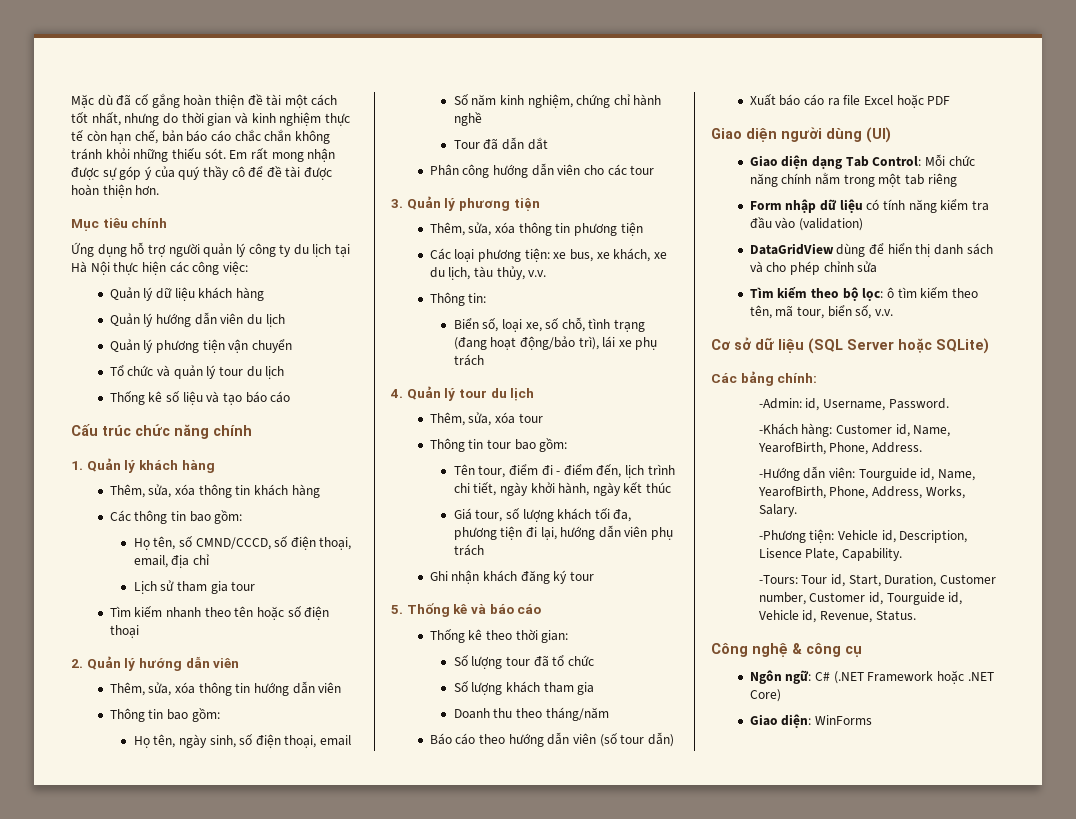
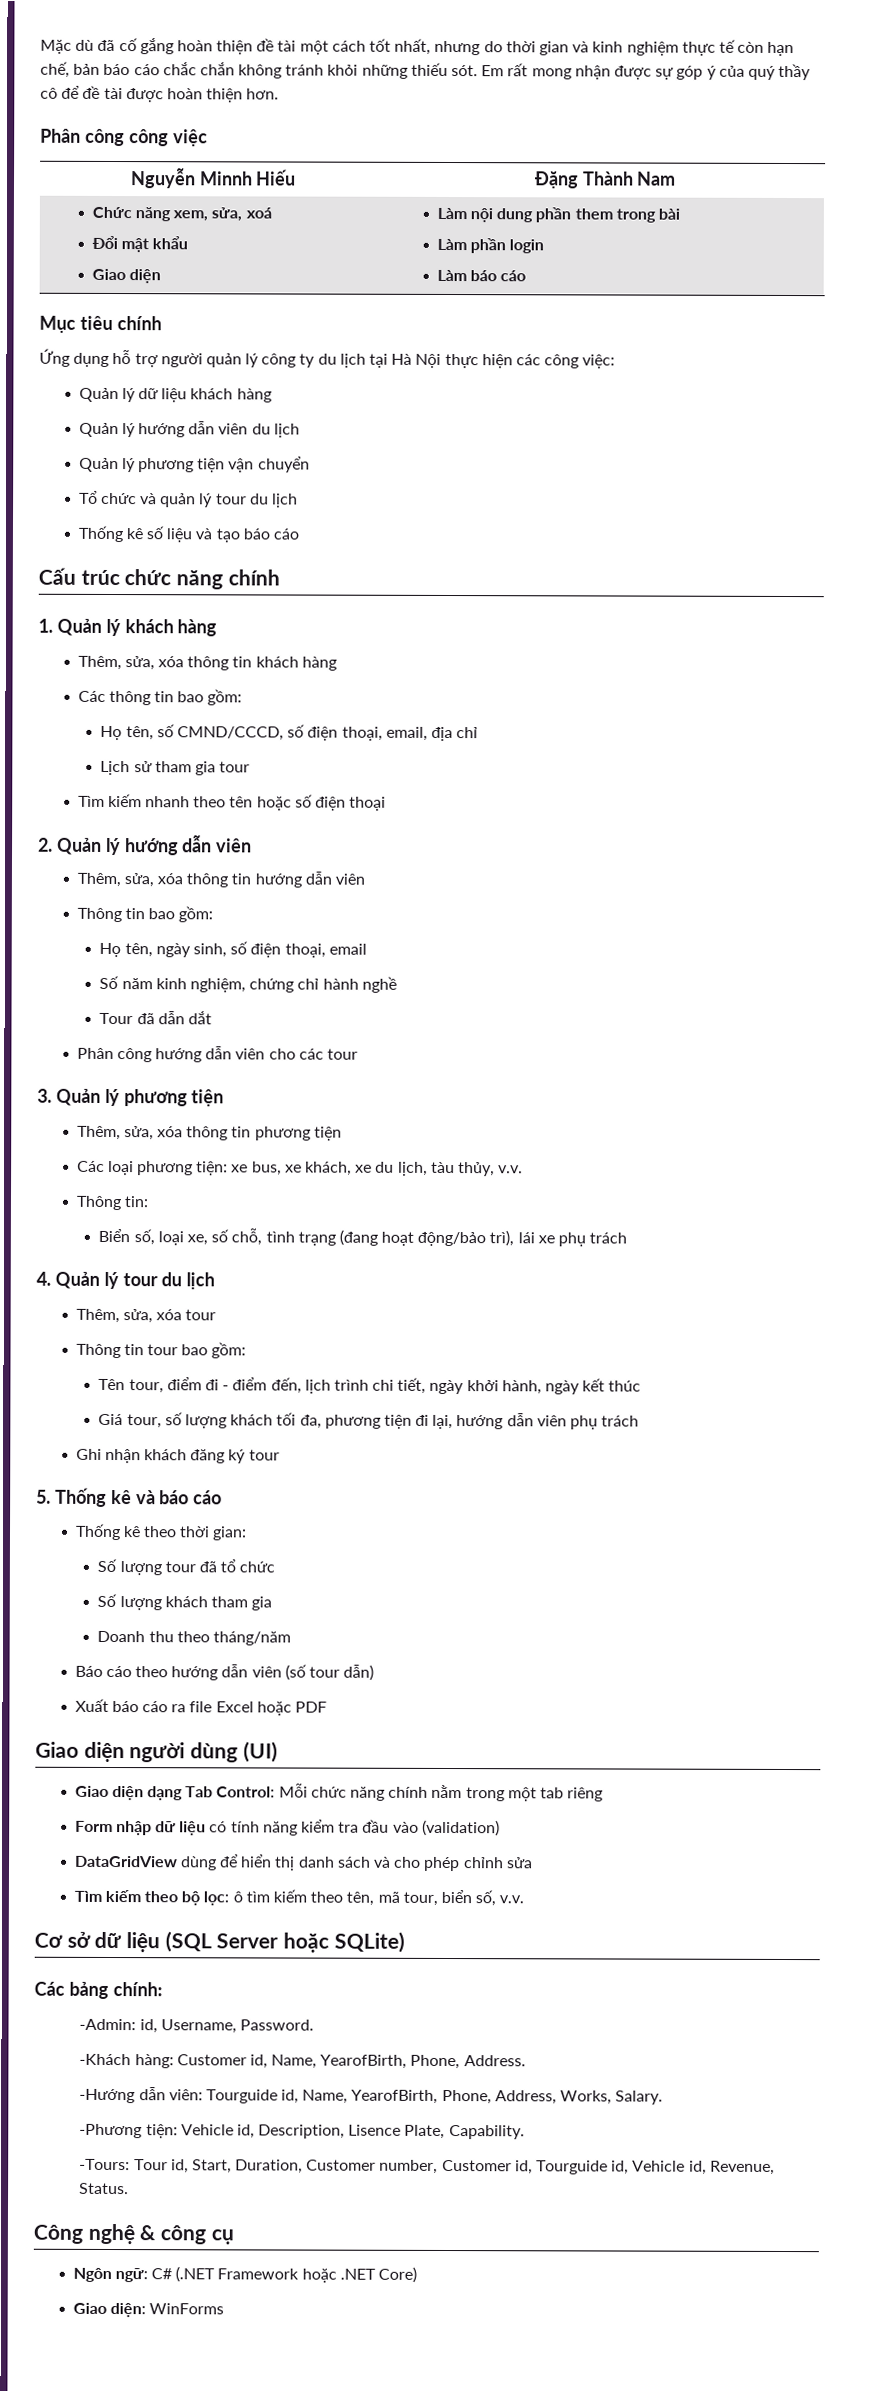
+ Phân công công việc
+ Nguyễn Minnh Hiếu | Đặng Thành Nam
+ Chức năng xem, sửa, xoá
+ Đổi mật khẩu
+ Giao diện | Làm nội dung phần them trong bài
+ Làm phần login
+ Làm báo cáo

